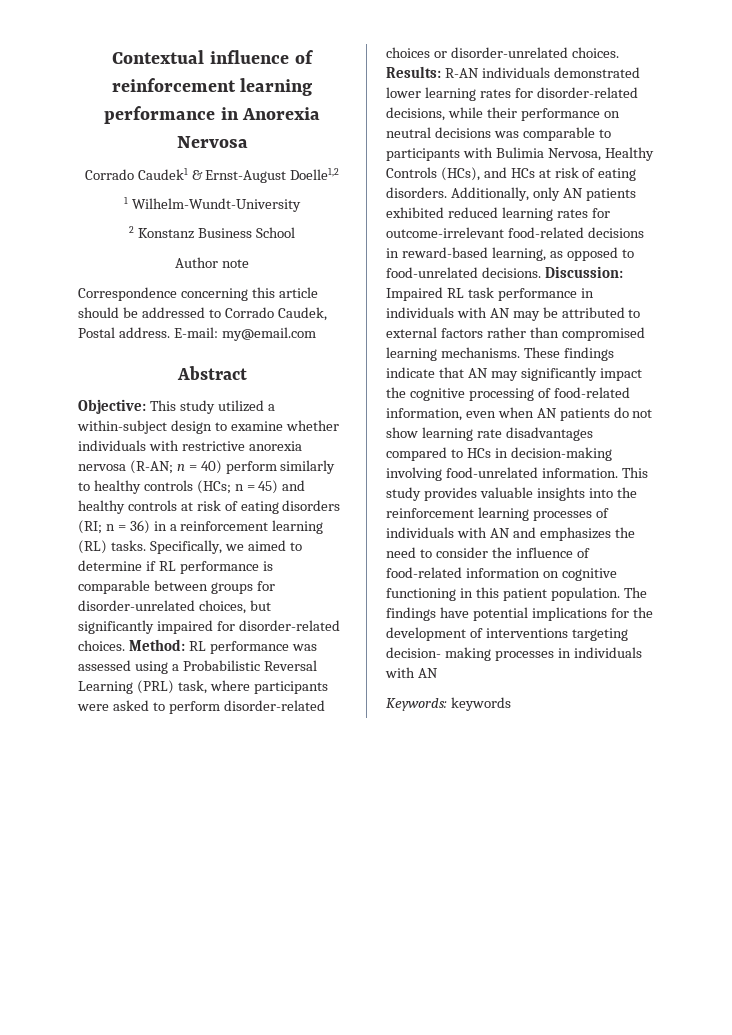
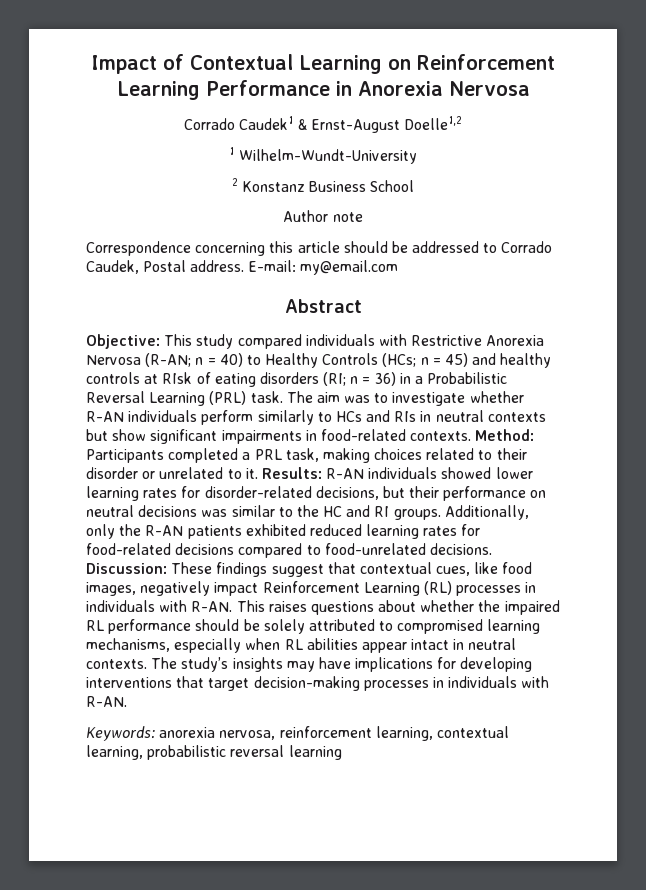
- Contextual influence of reinforcement learning performance in Anorexia Nervosa
+ Impact of Contextual Learning on Reinforcement Learning Performance in Anorexia Nervosa
- Objective: This study utilized a within-subject design to examine whether individuals with restrictive anorexia nervosa (R-AN; n = 40) perform similarly to healthy controls (HCs; n = 45) and healthy controls at risk of eating disorders (RI; n = 36) in a reinforcement learning (RL) tasks. Specifically, we aimed to determine if RL performance is comparable between groups for disorder-unrelated choices, but significantly impaired for disorder-related choices. Method: RL performance was assessed using a Probabilistic Reversal Learning (PRL) task, where participants were asked to perform disorder-related choices or disorder-unrelated choices.
+ Objective: This study compared individuals with Restrictive Anorexia Nervosa (R-AN; n = 40) to Healthy Controls (HCs; n = 45) and healthy controls at RIsk of eating disorders (RI; n = 36) in a Probabilistic Reversal Learning (PRL) task. The aim was to investigate whether R-AN individuals perform similarly to HCs and RIs in neutral contexts but show significant impairments in food-related contexts. Method: Participants completed a PRL task, making choices related to their disorder or unrelated to it.
- Results: R-AN individuals demonstrated lower learning rates for disorder-related decisions, while their performance on neutral decisions was comparable to participants with Bulimia Nervosa, Healthy Controls (HCs), and HCs at risk of eating disorders. Additionally, only AN patients exhibited reduced learning rates for outcome-irrelevant food-related decisions in reward-based learning, as opposed to food-unrelated decisions. Discussion: Impaired RL task performance in individuals with AN may be attributed to external factors rather than compromised learning mechanisms. These findings indicate that AN may significantly impact the cognitive processing of food-related information, even when AN patients do not show learning rate disadvantages compared to HCs in decision-making involving food-unrelated information. This study provides valuable insights into the reinforcement learning processes of individuals with AN and emphasizes the need to consider the influence of food-related information on cognitive functioning in this patient population. The findings have potential implications for the development of interventions targeting decision- making processes in individuals with AN
- Keywords: keywords
+ Results: R-AN individuals showed lower learning rates for disorder-related decisions, but their performance on neutral decisions was similar to the HC and RI groups. Additionally, only the R-AN patients exhibited reduced learning rates for food-related decisions compared to food-unrelated decisions. Discussion: These findings suggest that contextual cues, like food images, negatively impact Reinforcement Learning (RL) processes in individuals with R-AN. This raises questions about whether the impaired RL performance should be solely attributed to compromised learning mechanisms, especially when RL abilities appear intact in neutral contexts. The study’s insights may have implications for developing interventions that target decision-making processes in individuals with R-AN.
+ Keywords: anorexia nervosa, reinforcement learning, contextual learning, probabilistic reversal learning

